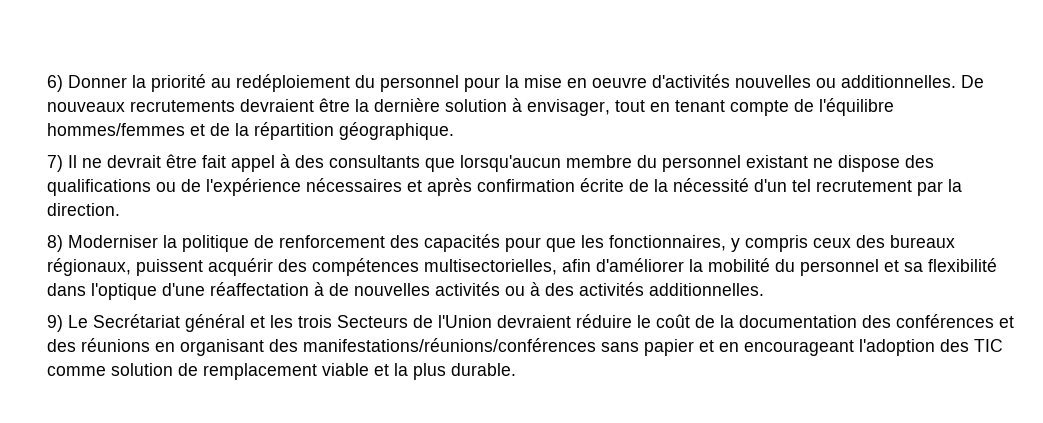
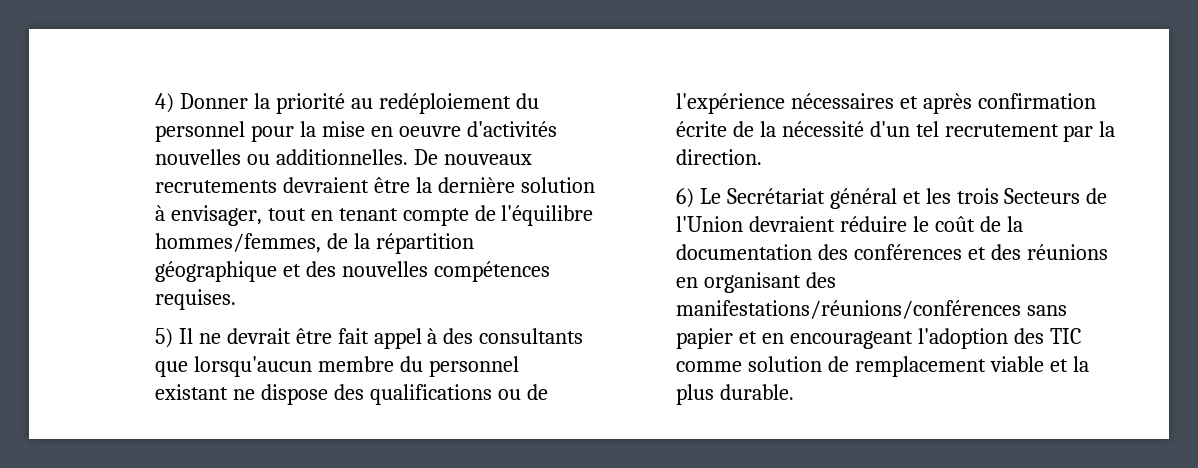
- 6) Donner la priorité au redéploiement du personnel pour la mise en oeuvre d'activités nouvelles ou additionnelles.
+ 4) Donner la priorité au redéploiement du personnel pour la mise en oeuvre d'activités nouvelles ou additionnelles.
- De nouveaux recrutements devraient être la dernière solution à envisager, tout en tenant compte de l'équilibre hommes/femmes et de la répartition géographique.
- 7) Il ne devrait être fait appel à des consultants que lorsqu'aucun membre du personnel existant ne dispose des qualifications ou de l'expérience nécessaires et après confirmation écrite de la nécessité d'un tel recrutement par la direction.
+ De nouveaux recrutements devraient être la dernière solution à envisager, tout en tenant compte de l'équilibre hommes/femmes, de la répartition géographique et des nouvelles compétences requises.
+ 5) Il ne devrait être fait appel à des consultants que lorsqu'aucun membre du personnel existant ne dispose des qualifications ou de l'expérience nécessaires et après confirmation écrite de la nécessité d'un tel recrutement par la direction.
- 8) Moderniser la politique de renforcement des capacités pour que les fonctionnaires, y compris ceux des bureaux régionaux, puissent acquérir des compétences multisectorielles, afin d'améliorer la mobilité du personnel et sa flexibilité dans l'optique d'une réaffectation à de nouvelles activités ou à des activités additionnelles.
- 9) Le Secrétariat général et les trois Secteurs de l'Union devraient réduire le coût de la documentation des conférences et des réunions en organisant des manifestations/réunions/conférences sans papier et en encourageant l'adoption des TIC comme solution de remplacement viable et la plus durable.
+ 6) Le Secrétariat général et les trois Secteurs de l'Union devraient réduire le coût de la documentation des conférences et des réunions en organisant des manifestations/réunions/conférences sans papier et en encourageant l'adoption des TIC comme solution de remplacement viable et la plus durable.

